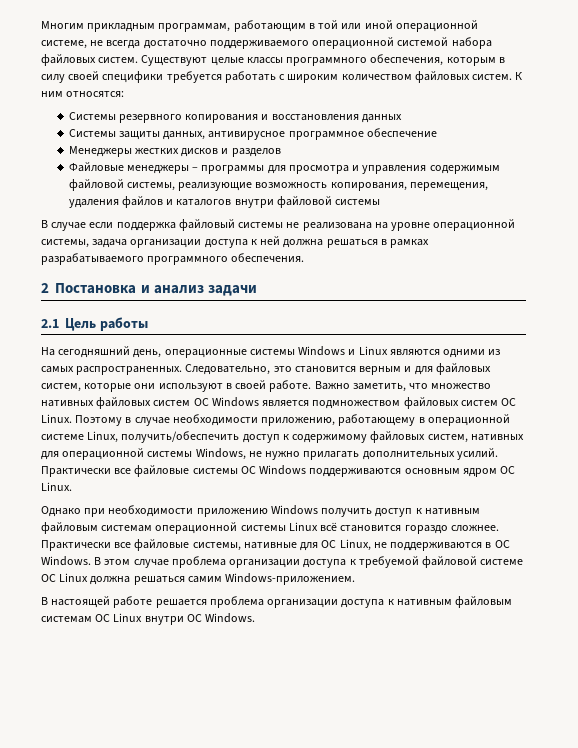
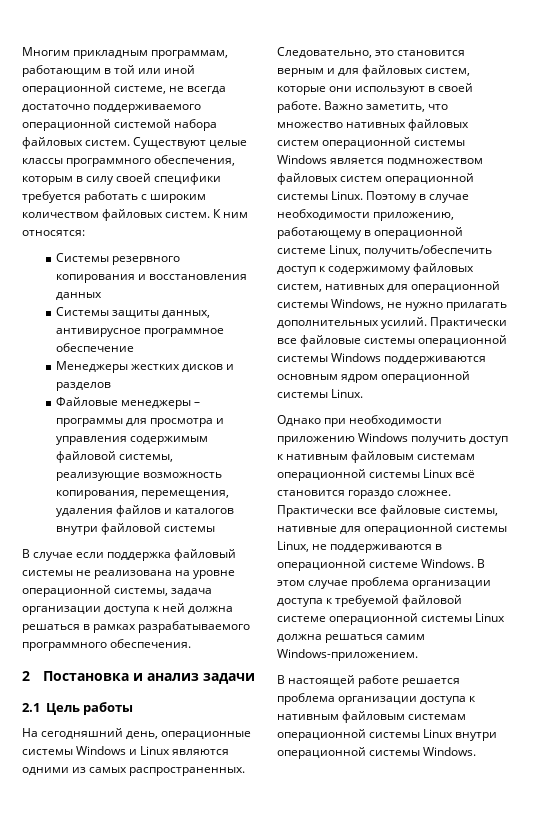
- Важно заметить, что множество нативных файловых систем ОС Windows является подмножеством файловых систем ОС Linux.
+ Важно заметить, что множество нативных файловых систем операционной системы Windows является подмножеством файловых систем операционной системы Linux.
- Практически все файловые системы ОС Windows поддерживаются основным ядром ОС Linux.
+ Практически все файловые системы операционной системы Windows поддерживаются основным ядром операционной системы Linux.
- Практически все файловые системы, нативные для ОС Linux, не поддерживаются в ОС Windows.
+ Практически все файловые системы, нативные для операционной системы Linux, не поддерживаются в операционной системе Windows.
- В этом случае проблема организации доступа к требуемой файловой системе ОС Linux должна решаться самим Windows-приложением.
+ В этом случае проблема организации доступа к требуемой файловой системе операционной системы Linux должна решаться самим Windows-приложением.
- В настоящей работе решается проблема организации доступа к нативным файловым системам ОС Linux внутри ОС Windows.
+ В настоящей работе решается проблема организации доступа к нативным файловым системам операционной системы Linux внутри операционной системы Windows.

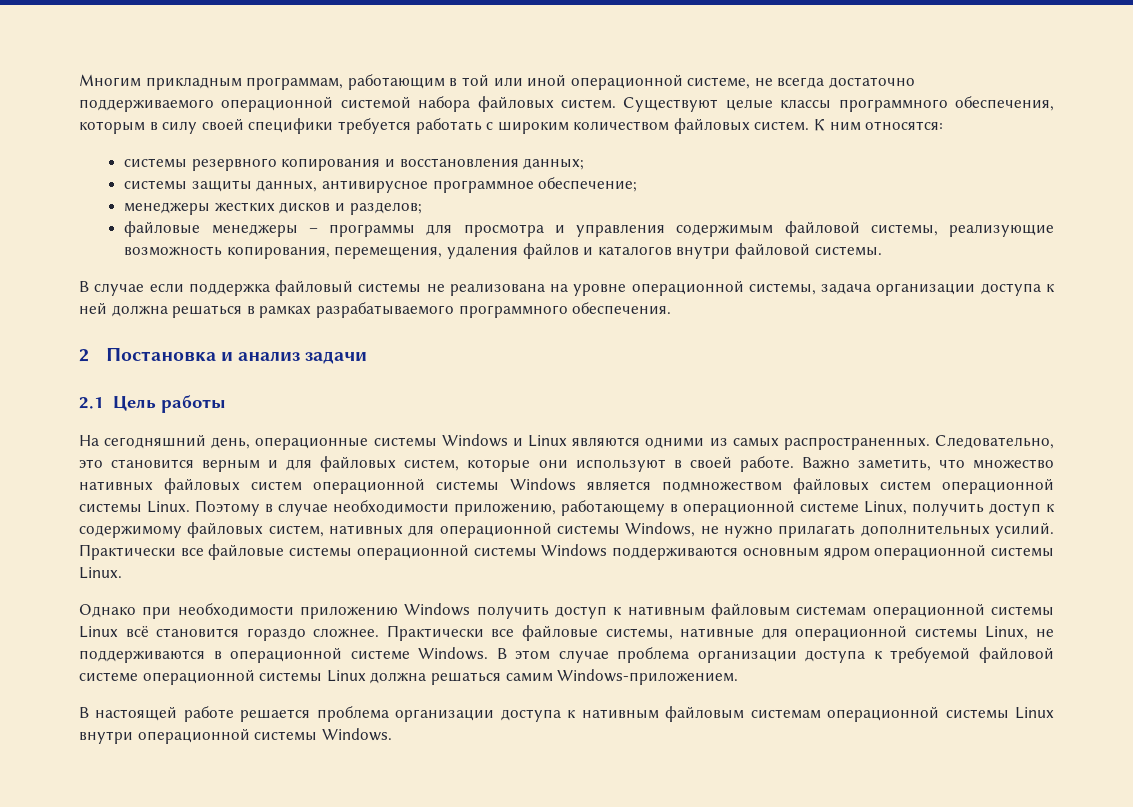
- Системы резервного копирования и восстановления данных
- Системы защиты данных, антивирусное программное обеспечение
- Менеджеры жестких дисков и разделов
- Файловые менеджеры – программы для просмотра и управления содержимым файловой системы, реализующие возможность копирования, перемещения, удаления файлов и каталогов внутри файловой системы
+ системы резервного копирования и восстановления данных;
+ системы защиты данных, антивирусное программное обеспечение;
+ менеджеры жестких дисков и разделов;
+ файловые менеджеры – программы для просмотра и управления содержимым файловой системы, реализующие возможность копирования, перемещения, удаления файлов и каталогов внутри файловой системы.
- Поэтому в случае необходимости приложению, работающему в операционной системе Linux, получить/обеспечить доступ к содержимому файловых систем, нативных для операционной системы Windows, не нужно прилагать дополнительных усилий.
+ Поэтому в случае необходимости приложению, работающему в операционной системе Linux, получить доступ к содержимому файловых систем, нативных для операционной системы Windows, не нужно прилагать дополнительных усилий.

